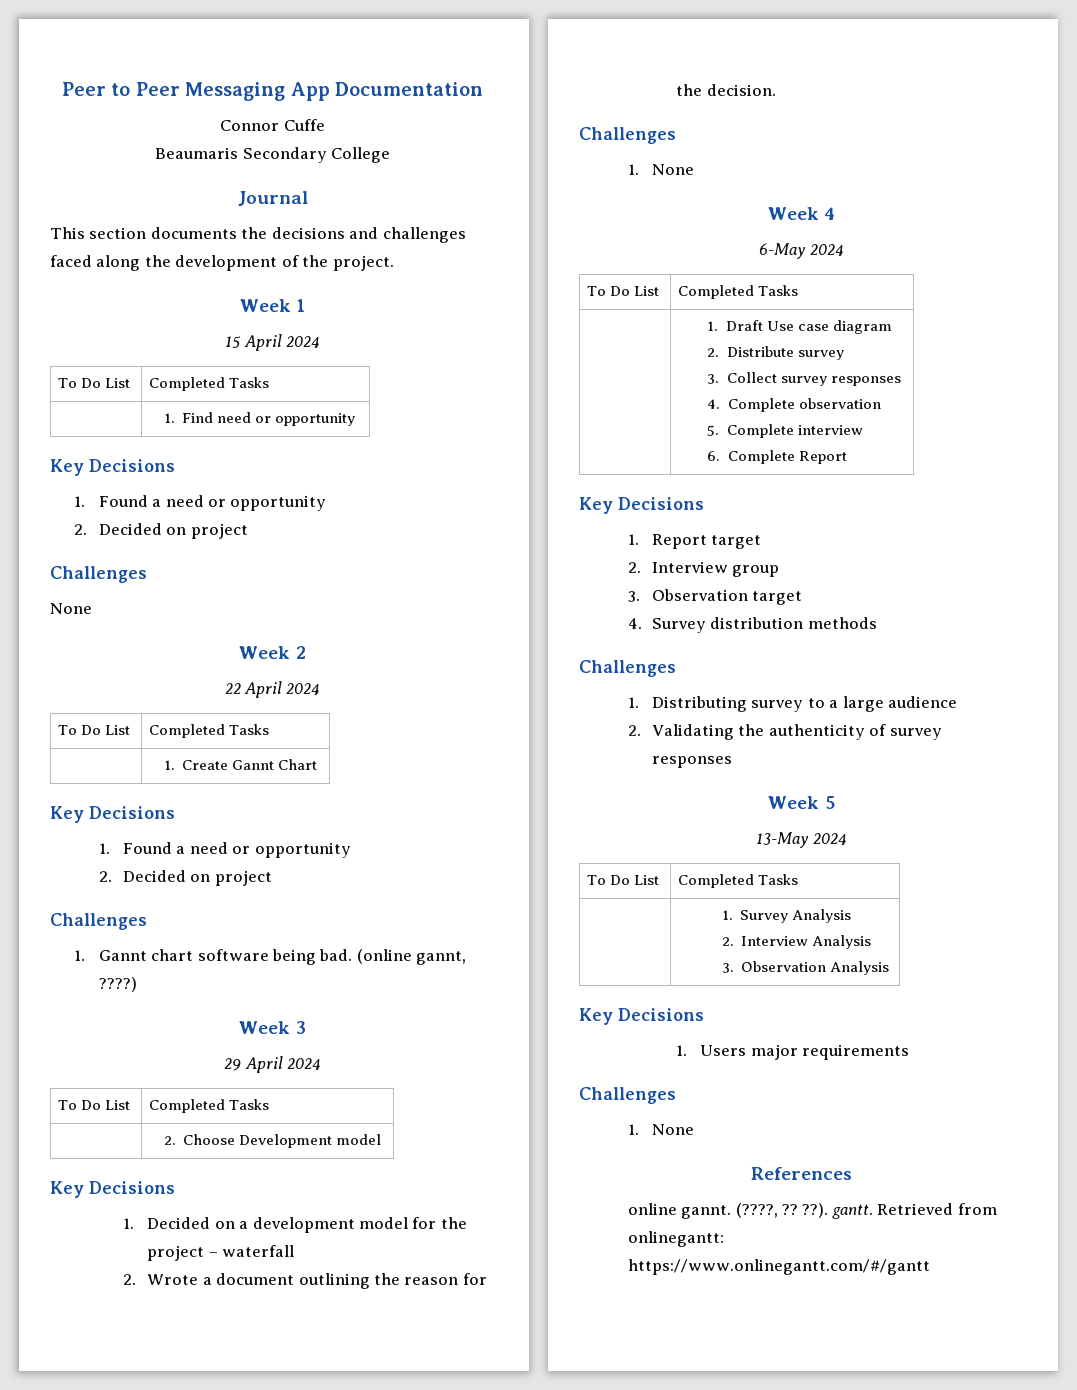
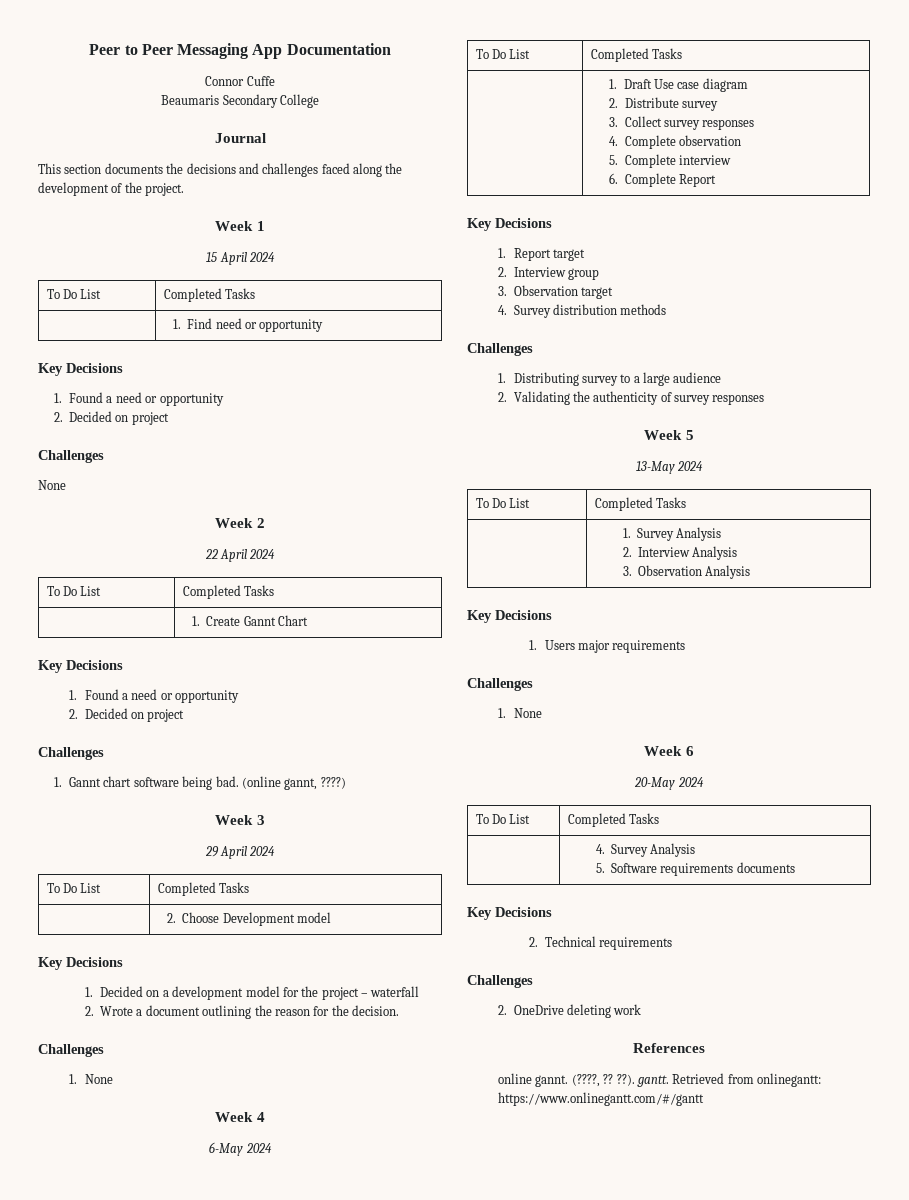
+ Week 6
+ 20-May 2024
+ To Do List | Completed Tasks
+ | 4. Survey Analysis
+ 5. Software requirements documents
+ Key Decisions
+ 2. Technical requirements
+ Challenges
+ 2. OneDrive deleting work

